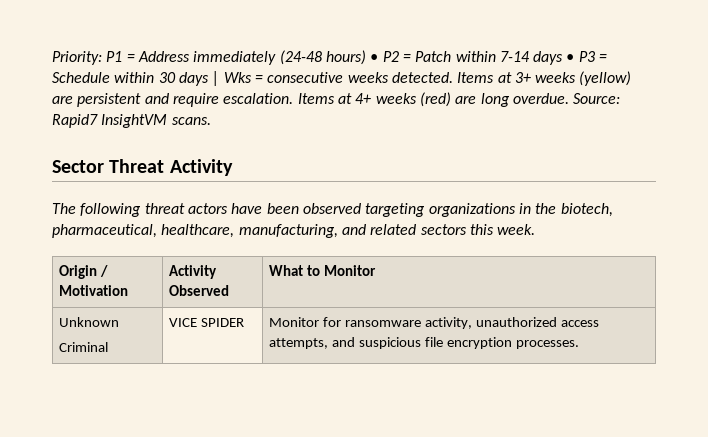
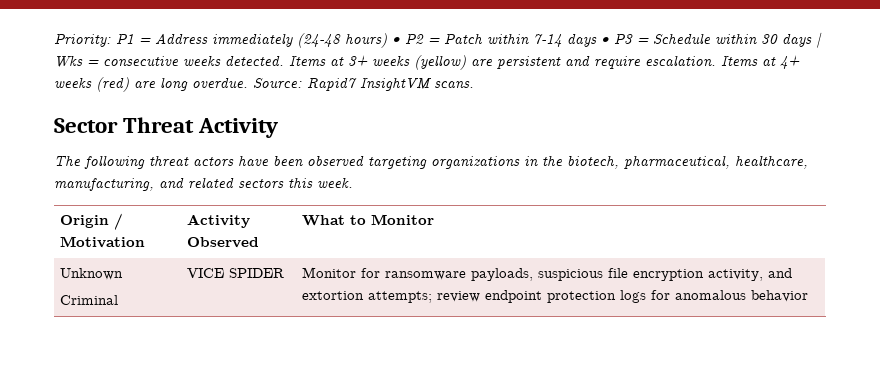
  Unknown
- Criminal | VICE SPIDER | Monitor for ransomware activity, unauthorized access attempts, and suspicious file encryption processes.
+ Criminal | VICE SPIDER | Monitor for ransomware payloads, suspicious file encryption activity, and extortion attempts; review endpoint protection logs for anomalous behavior

